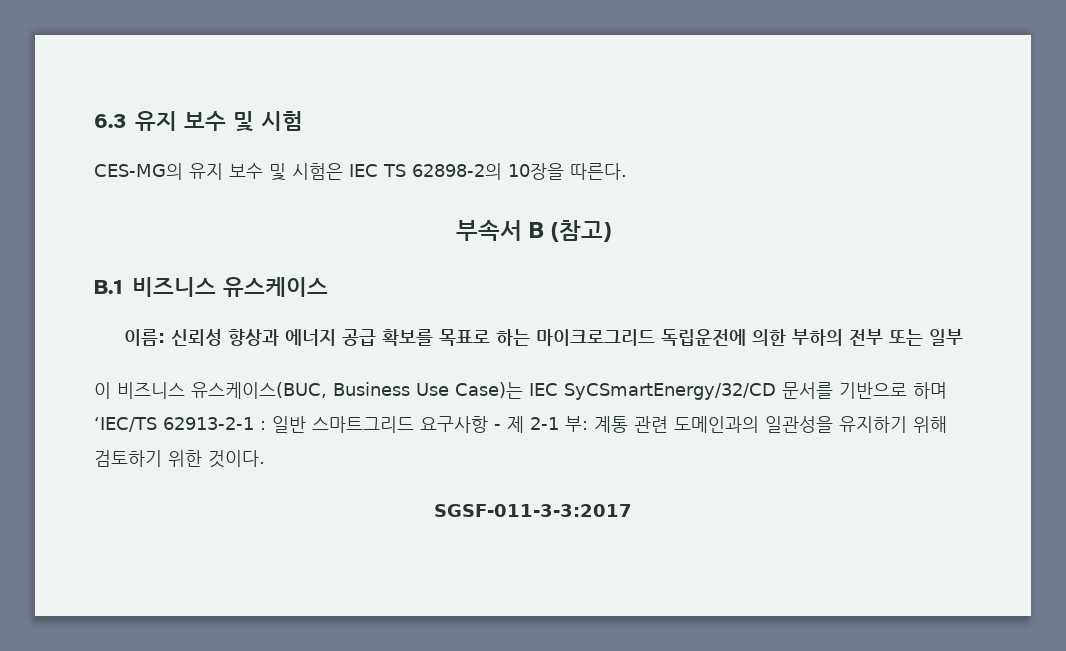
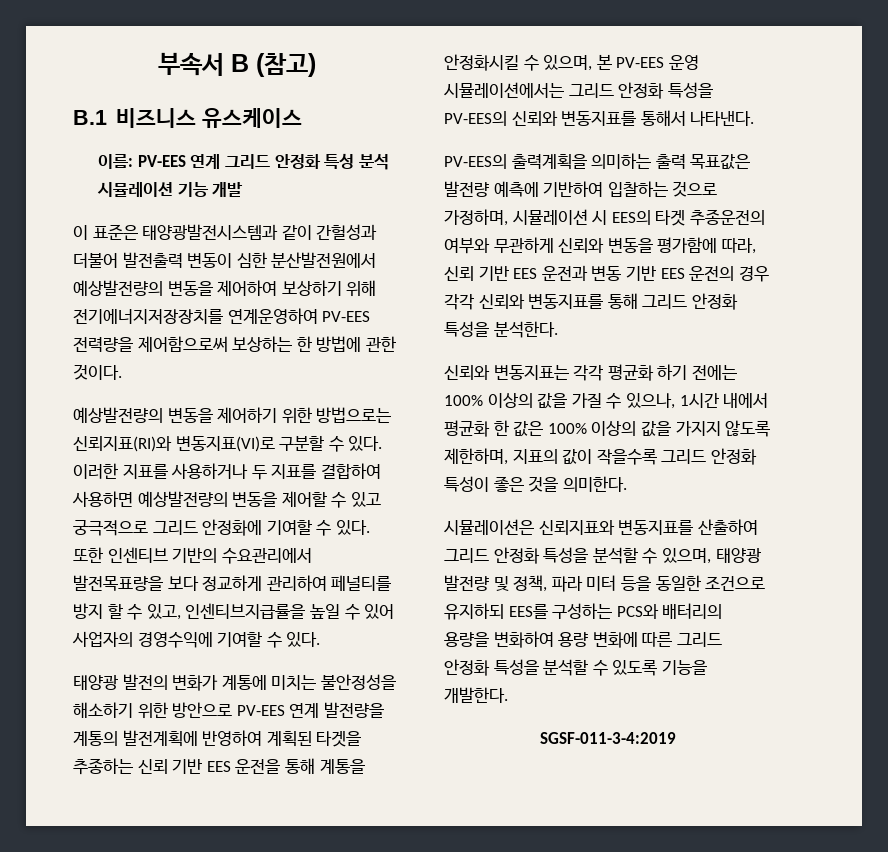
- 6.3 유지 보수 및 시험
- CES-MG의 유지 보수 및 시험은 IEC TS 62898-2의 10장을 따른다.
- 이름: 신뢰성 향상과 에너지 공급 확보를 목표로 하는 마이크로그리드 독립운전에 의한 부하의 전부 또는 일부
- 이 비즈니스 유스케이스(BUC, Business Use Case)는 IEC SyCSmartEnergy/32/CD 문서를 기반으로 하며 ‘IEC/TS 62913-2-1 : 일반 스마트그리드 요구사항 - 제 2-1 부: 계통 관련 도메인과의 일관성을 유지하기 위해 검토하기 위한 것이다.
- SGSF-011-3-3:2017
+ 이름: PV-EES 연계 그리드 안정화 특성 분석 시뮬레이션 기능 개발
+ 이 표준은 태양광발전시스템과 같이 간헐성과 더불어 발전출력 변동이 심한 분산발전원에서 예상발전량의 변동을 제어하여 보상하기 위해 전기에너지저장장치를 연계운영하여 PV-EES 전력량을 제어함으로써 보상하는 한 방법에 관한 것이다.
+ 예상발전량의 변동을 제어하기 위한 방법으로는 신뢰지표(RI)와 변동지표(VI)로 구분할 수 있다. 이러한 지표를 사용하거나 두 지표를 결합하여 사용하면 예상발전량의 변동을 제어할 수 있고 궁극적으로 그리드 안정화에 기여할 수 있다. 또한 인센티브 기반의 수요관리에서 발전목표량을 보다 정교하게 관리하여 페널티를 방지 할 수 있고, 인센티브지급률을 높일 수 있어 사업자의 경영수익에 기여할 수 있다.
+ 태양광 발전의 변화가 계통에 미치는 불안정성을 해소하기 위한 방안으로 PV-EES 연계 발전량을 계통의 발전계획에 반영하여 계획된 타겟을 추종하는 신뢰 기반 EES 운전을 통해 계통을 안정화시킬 수 있으며, 본 PV-EES 운영 시뮬레이션에서는 그리드 안정화 특성을 PV-EES의 신뢰와 변동지표를 통해서 나타낸다.
+ PV-EES의 출력계획을 의미하는 출력 목표값은 발전량 예측에 기반하여 입찰하는 것으로 가정하며, 시뮬레이션 시 EES의 타겟 추종운전의 여부와 무관하게 신뢰와 변동을 평가함에 따라, 신뢰 기반 EES 운전과 변동 기반 EES 운전의 경우 각각 신뢰와 변동지표를 통해 그리드 안정화 특성을 분석한다.
+ 신뢰와 변동지표는 각각 평균화 하기 전에는 100% 이상의 값을 가질 수 있으나, 1시간 내에서 평균화 한 값은 100% 이상의 값을 가지지 않도록 제한하며, 지표의 값이 작을수록 그리드 안정화 특성이 좋은 것을 의미한다.
+ 시뮬레이션은 신뢰지표와 변동지표를 산출하여 그리드 안정화 특성을 분석할 수 있으며, 태양광 발전량 및 정책, 파라 미터 등을 동일한 조건으로 유지하되 EES를 구성하는 PCS와 배터리의 용량을 변화하여 용량 변화에 따른 그리드 안정화 특성을 분석할 수 있도록 기능을 개발한다.
+ SGSF-011-3-4:2019

